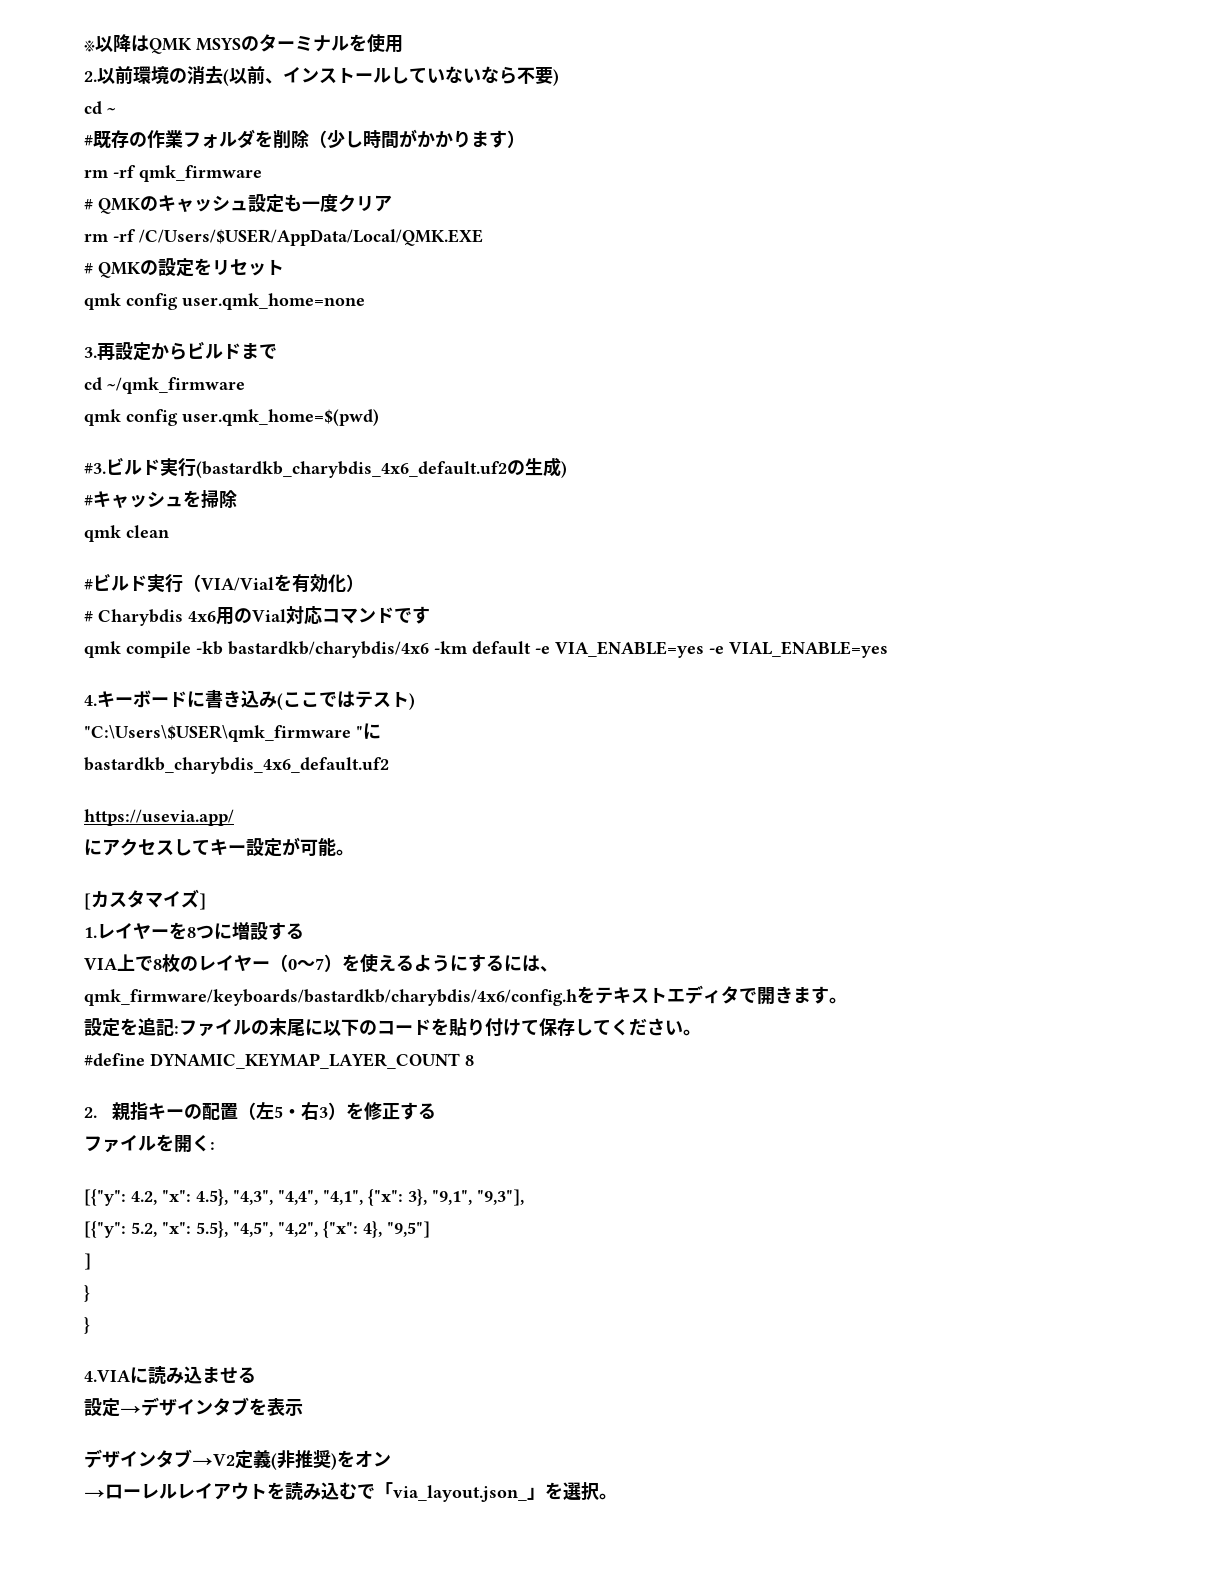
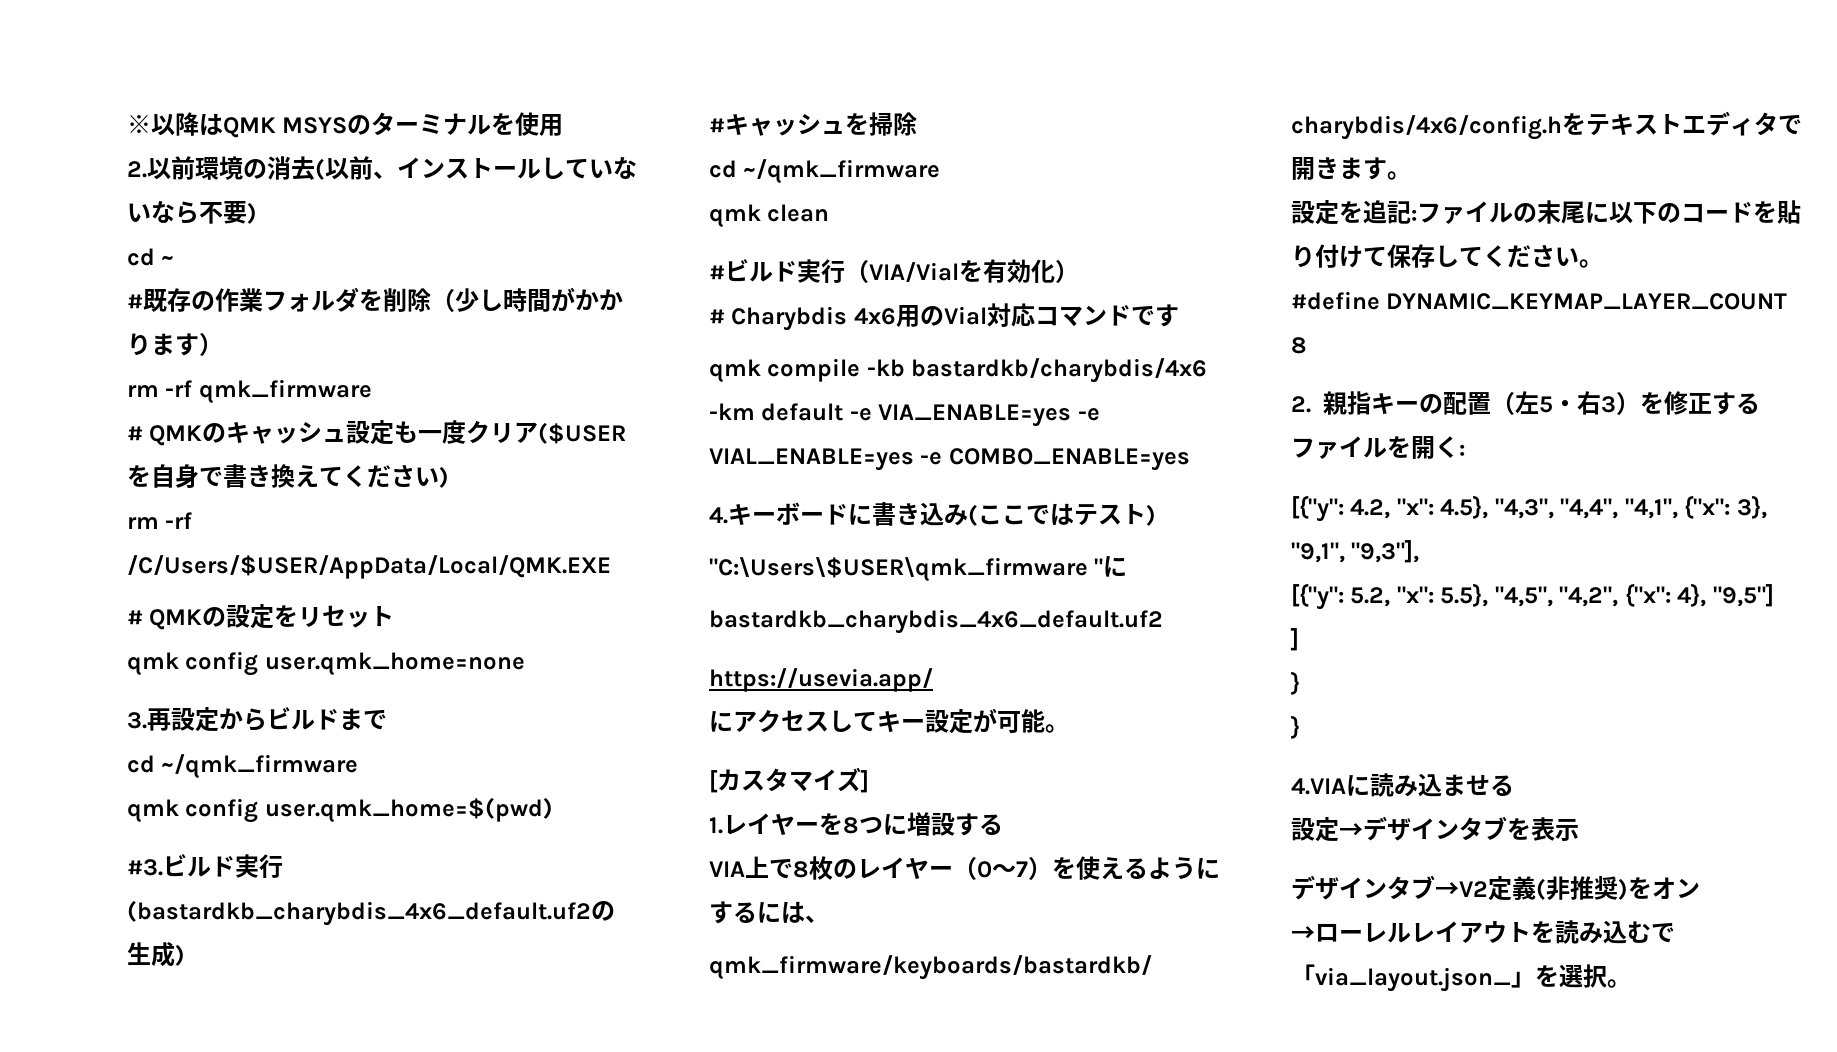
- # QMKのキャッシュ設定も一度クリア
+ # QMKのキャッシュ設定も一度クリア($USERを自身で書き換えてください)
  #キャッシュを掃除
+ cd ~/qmk_firmware
- qmk compile -kb bastardkb/charybdis/4x6 -km default -e VIA_ENABLE=yes -e VIAL_ENABLE=yes
+ qmk compile -kb bastardkb/charybdis/4x6 -km default -e VIA_ENABLE=yes -e VIAL_ENABLE=yes -e COMBO_ENABLE=yes

